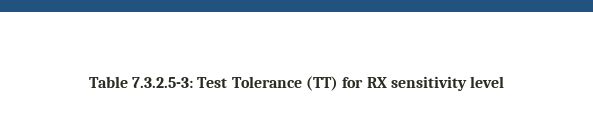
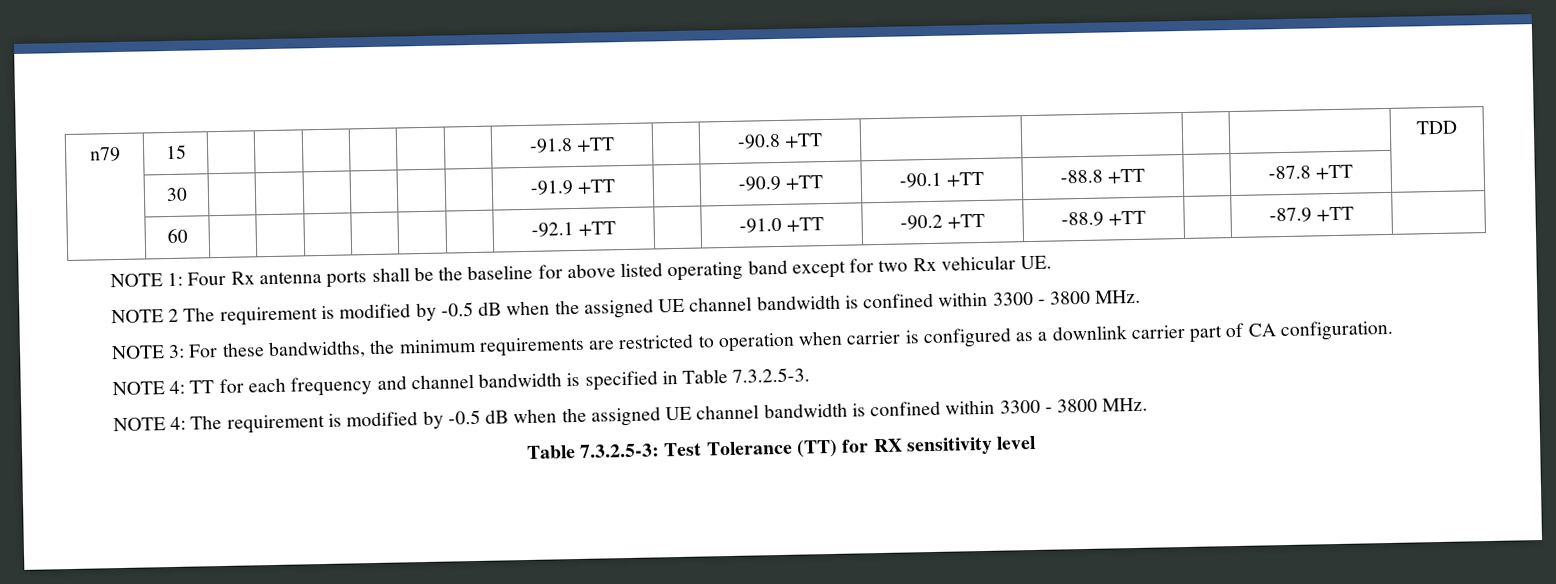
+ n79 | 15 | | | | | | | -91.8 +TT | | -90.8 +TT | | | | | TDD
+ | 30 | | | | | | | -91.9 +TT | | -90.9 +TT | -90.1 +TT | -88.8 +TT | | -87.8 +TT |
+ | 60 | | | | | | | -92.1 +TT | | -91.0 +TT | -90.2 +TT | -88.9 +TT | | -87.9 +TT |
+ NOTE 1: Four Rx antenna ports shall be the baseline for above listed operating band except for two Rx vehicular UE.
+ NOTE 2 The requirement is modified by -0.5 dB when the assigned UE channel bandwidth is confined within 3300 - 3800 MHz.
+ NOTE 3: For these bandwidths, the minimum requirements are restricted to operation when carrier is configured as a downlink carrier part of CA configuration.
+ NOTE 4: TT for each frequency and channel bandwidth is specified in Table 7.3.2.5-3.
+ NOTE 4: The requirement is modified by -0.5 dB when the assigned UE channel bandwidth is confined within 3300 - 3800 MHz.

